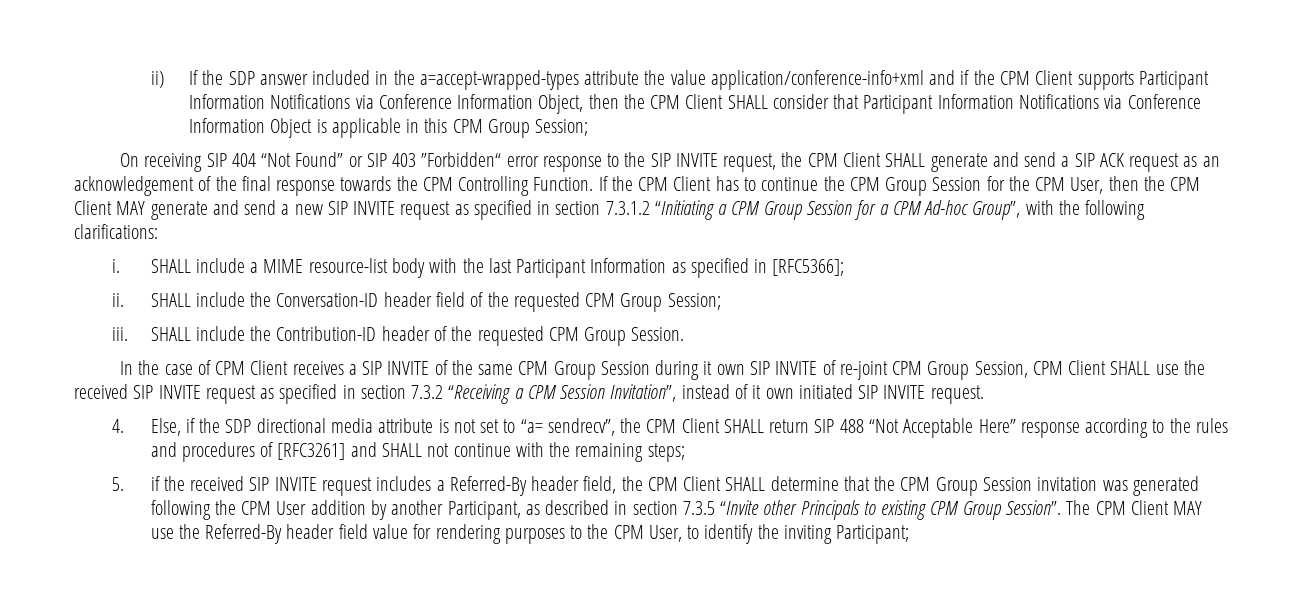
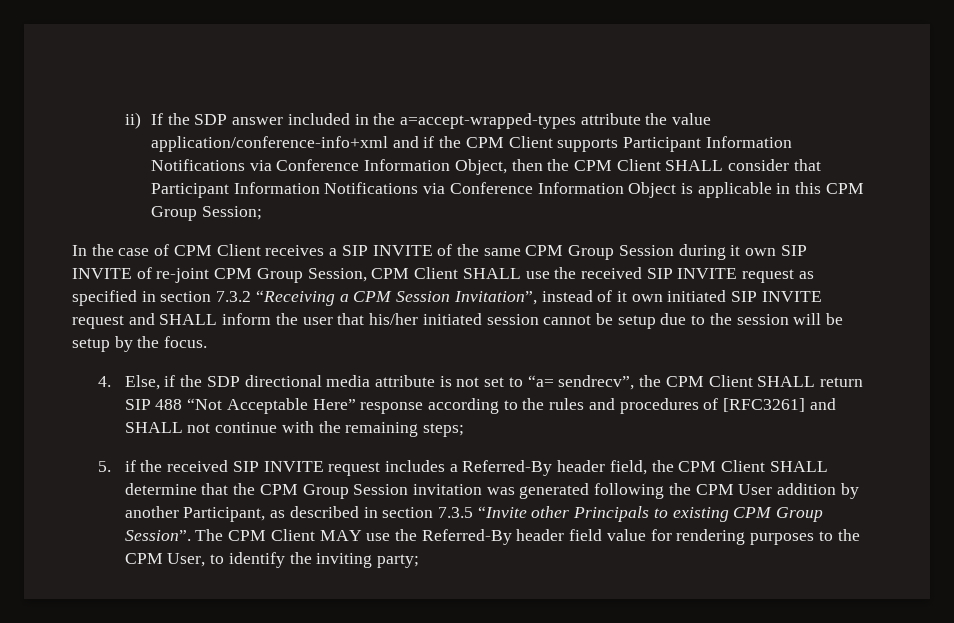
- On receiving SIP 404 “Not Found” or SIP 403 ”Forbidden“ error response to the SIP INVITE request, the CPM Client SHALL generate and send a SIP ACK request as an acknowledgement of the final response towards the CPM Controlling Function. If the CPM Client has to continue the CPM Group Session for the CPM User, then the CPM Client MAY generate and send a new SIP INVITE request as specified in section 7.3.1.2 “Initiating a CPM Group Session for a CPM Ad-hoc Group”, with the following clarifications:
- i. SHALL include a MIME resource-list body with the last Participant Information as specified in [RFC5366];
- ii. SHALL include the Conversation-ID header field of the requested CPM Group Session;
- iii. SHALL include the Contribution-ID header of the requested CPM Group Session.
- In the case of CPM Client receives a SIP INVITE of the same CPM Group Session during it own SIP INVITE of re-joint CPM Group Session, CPM Client SHALL use the received SIP INVITE request as specified in section 7.3.2 “Receiving a CPM Session Invitation”, instead of it own initiated SIP INVITE request.
+ In the case of CPM Client receives a SIP INVITE of the same CPM Group Session during it own SIP INVITE of re-joint CPM Group Session, CPM Client SHALL use the received SIP INVITE request as specified in section 7.3.2 “Receiving a CPM Session Invitation”, instead of it own initiated SIP INVITE request and SHALL inform the user that his/her initiated session cannot be setup due to the session will be setup by the focus.
- The CPM Client MAY use the Referred-By header field value for rendering purposes to the CPM User, to identify the inviting Participant;
+ The CPM Client MAY use the Referred-By header field value for rendering purposes to the CPM User, to identify the inviting party;

